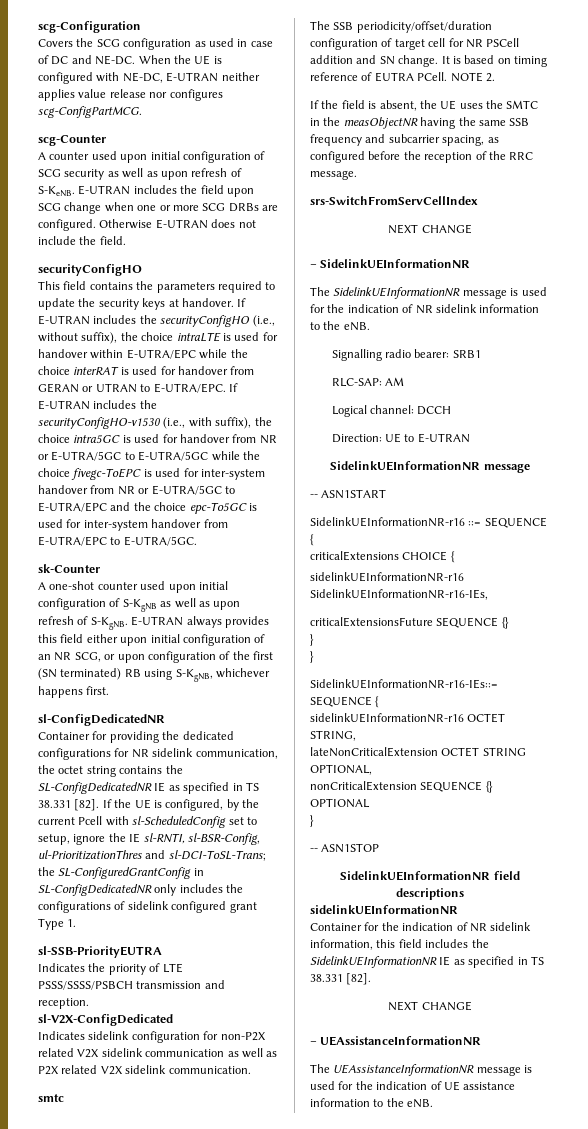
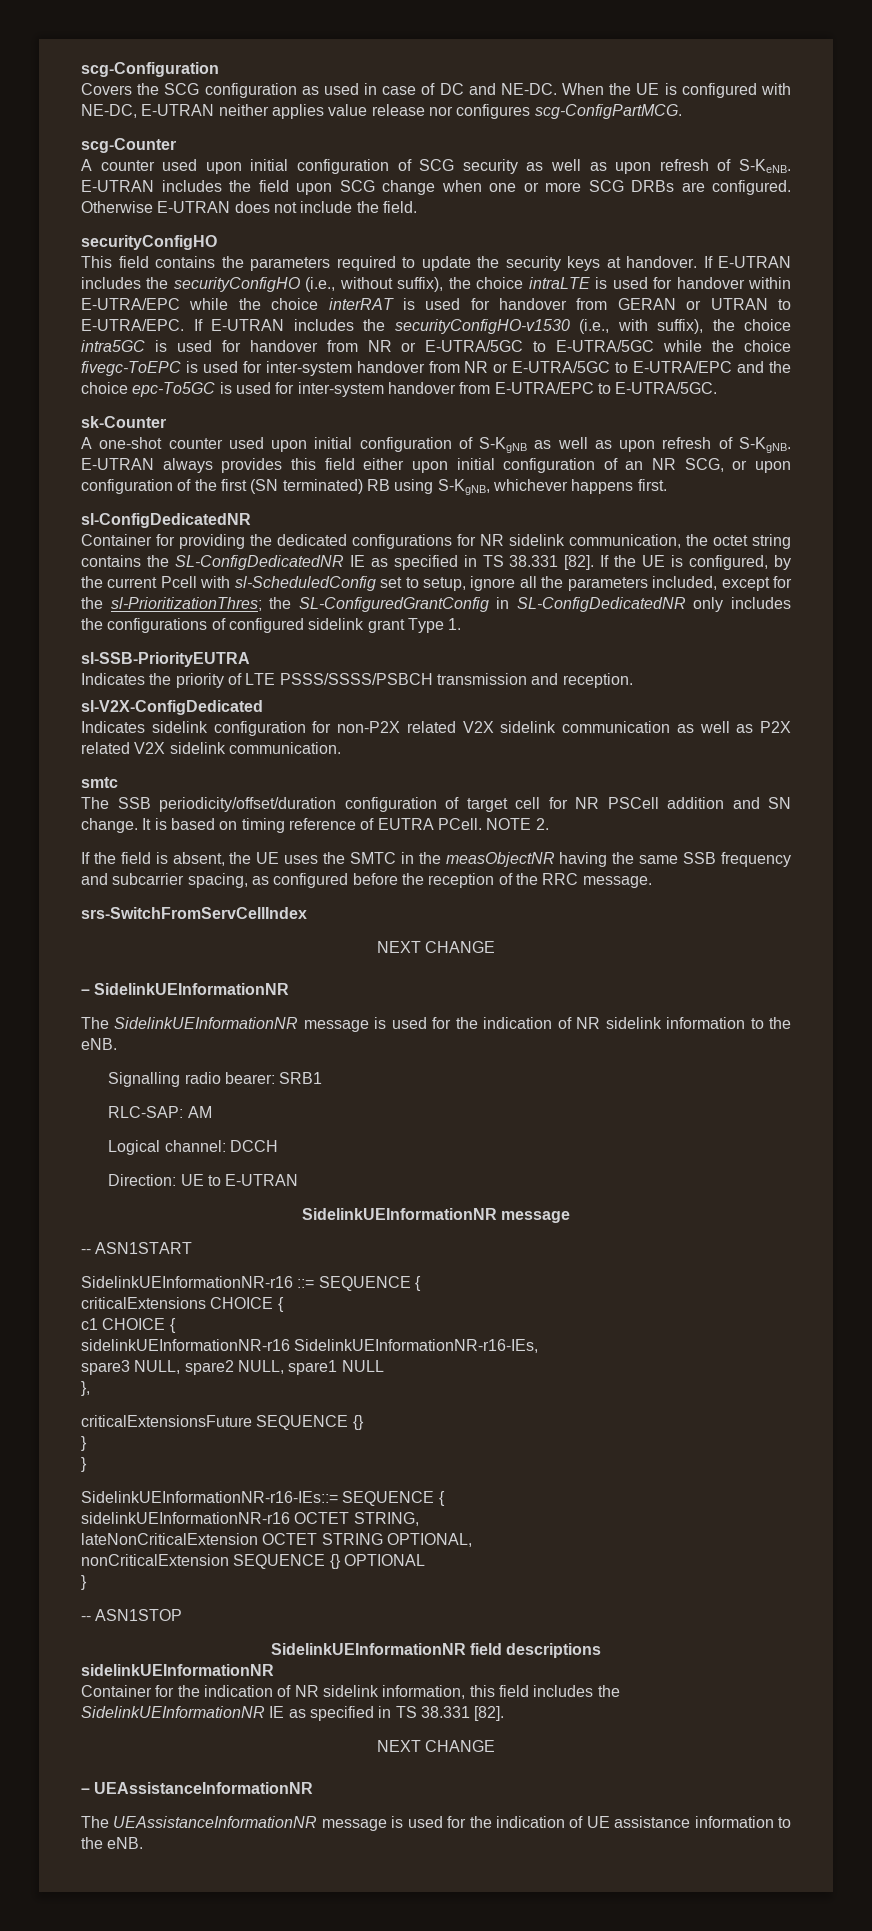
- If the UE is configured, by the current Pcell with sl-ScheduledConfig set to setup, ignore the IE sl-RNTI, sl-BSR-Config, ul-PrioritizationThres and sl-DCI-ToSL-Trans; the SL-ConfiguredGrantConfig in SL-ConfigDedicatedNR only includes the configurations of sidelink configured grant Type 1.
+ If the UE is configured, by the current Pcell with sl-ScheduledConfig set to setup, ignore all the parameters included, except for the sl-PrioritizationThres; the SL-ConfiguredGrantConfig in SL-ConfigDedicatedNR only includes the configurations of configured sidelink grant Type 1.
+ c1 CHOICE {
+ spare3 NULL, spare2 NULL, spare1 NULL
+ },

